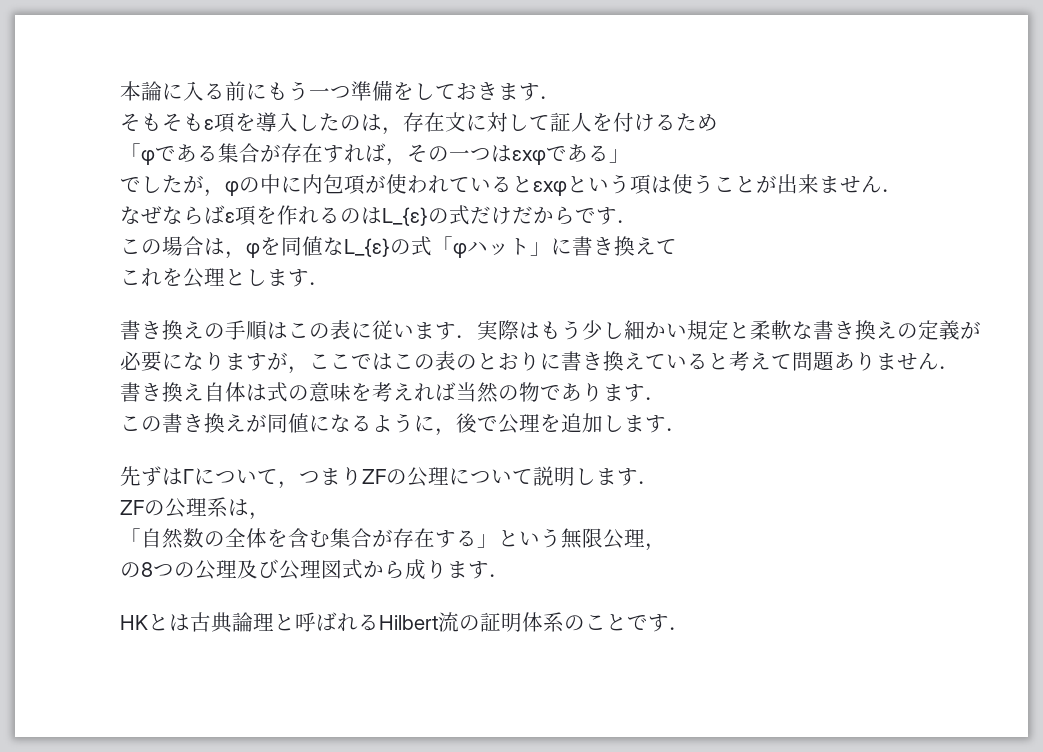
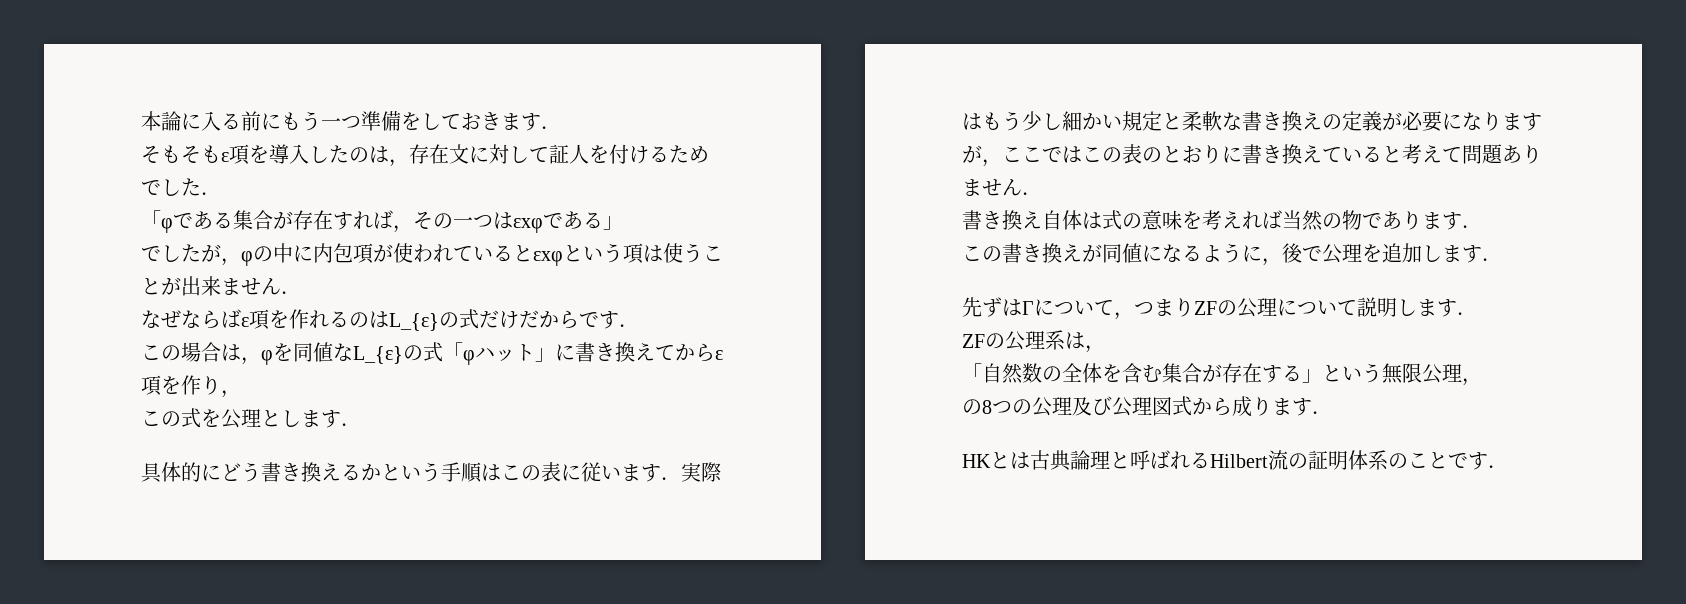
- そもそもε項を導入したのは，存在文に対して証人を付けるため
+ そもそもε項を導入したのは，存在文に対して証人を付けるためでした．
- この場合は，φを同値なL_{ε}の式「φハット」に書き換えて
- これを公理とします．
+ この場合は，φを同値なL_{ε}の式「φハット」に書き換えてからε項を作り，
+ この式を公理とします．
- 書き換えの手順はこの表に従います．実際はもう少し細かい規定と柔軟な書き換えの定義が必要になりますが，ここではこの表のとおりに書き換えていると考えて問題ありません．
+ 具体的にどう書き換えるかという手順はこの表に従います．実際はもう少し細かい規定と柔軟な書き換えの定義が必要になりますが，ここではこの表のとおりに書き換えていると考えて問題ありません．

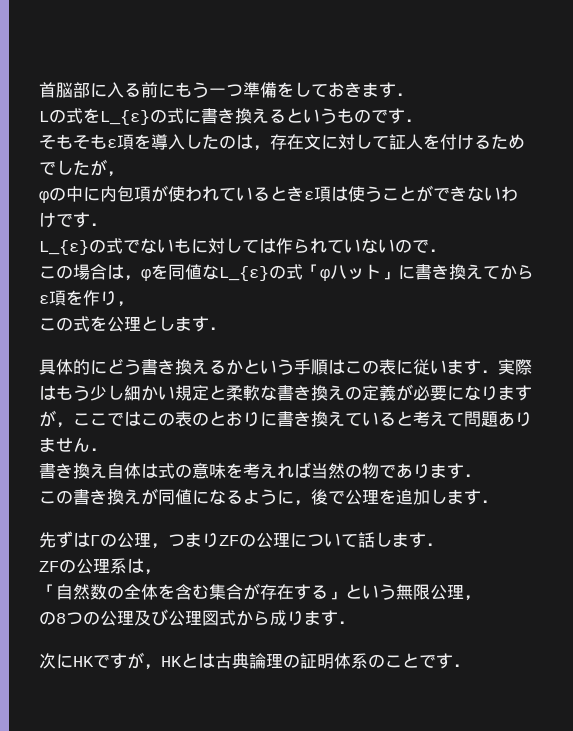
- 本論に入る前にもう一つ準備をしておきます．
+ 首脳部に入る前にもう一つ準備をしておきます．
+ Lの式をL_{ε}の式に書き換えるというものです．
- そもそもε項を導入したのは，存在文に対して証人を付けるためでした．
- 「φである集合が存在すれば，その一つはεxφである」
- でしたが，φの中に内包項が使われているとεxφという項は使うことが出来ません．
- なぜならばε項を作れるのはL_{ε}の式だけだからです．
+ そもそもε項を導入したのは，存在文に対して証人を付けるためでしたが，
+ φの中に内包項が使われているときε項は使うことができないわけです．
+ L_{ε}の式でないもに対しては作られていないので．
- 先ずはΓについて，つまりZFの公理について説明します．
+ 先ずはΓの公理，つまりZFの公理について話します．
- HKとは古典論理と呼ばれるHilbert流の証明体系のことです．
+ 次にHKですが，HKとは古典論理の証明体系のことです．

